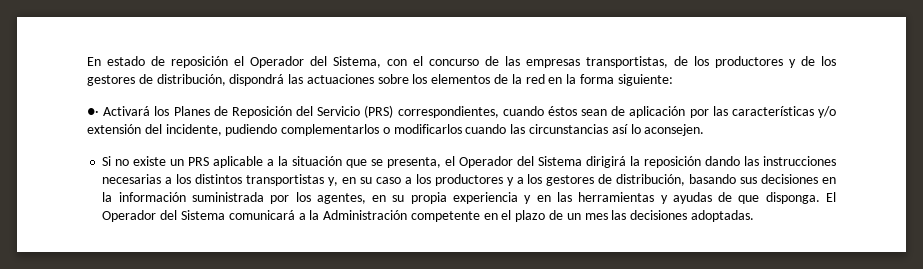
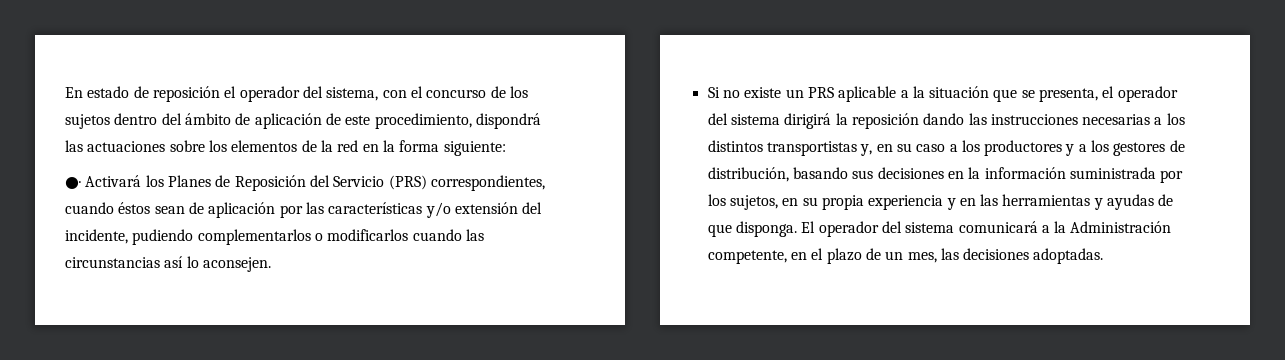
- En estado de reposición el Operador del Sistema, con el concurso de las empresas transportistas, de los productores y de los gestores de distribución, dispondrá las actuaciones sobre los elementos de la red en la forma siguiente:
+ En estado de reposición el operador del sistema, con el concurso de los sujetos dentro del ámbito de aplicación de este procedimiento, dispondrá las actuaciones sobre los elementos de la red en la forma siguiente:
- Si no existe un PRS aplicable a la situación que se presenta, el Operador del Sistema dirigirá la reposición dando las instrucciones necesarias a los distintos transportistas y, en su caso a los productores y a los gestores de distribución, basando sus decisiones en la información suministrada por los agentes, en su propia experiencia y en las herramientas y ayudas de que disponga.
+ Si no existe un PRS aplicable a la situación que se presenta, el operador del sistema dirigirá la reposición dando las instrucciones necesarias a los distintos transportistas y, en su caso a los productores y a los gestores de distribución, basando sus decisiones en la información suministrada por los sujetos, en su propia experiencia y en las herramientas y ayudas de que disponga.
- El Operador del Sistema comunicará a la Administración competente en el plazo de un mes las decisiones adoptadas.
+ El operador del sistema comunicará a la Administración competente, en el plazo de un mes, las decisiones adoptadas.

